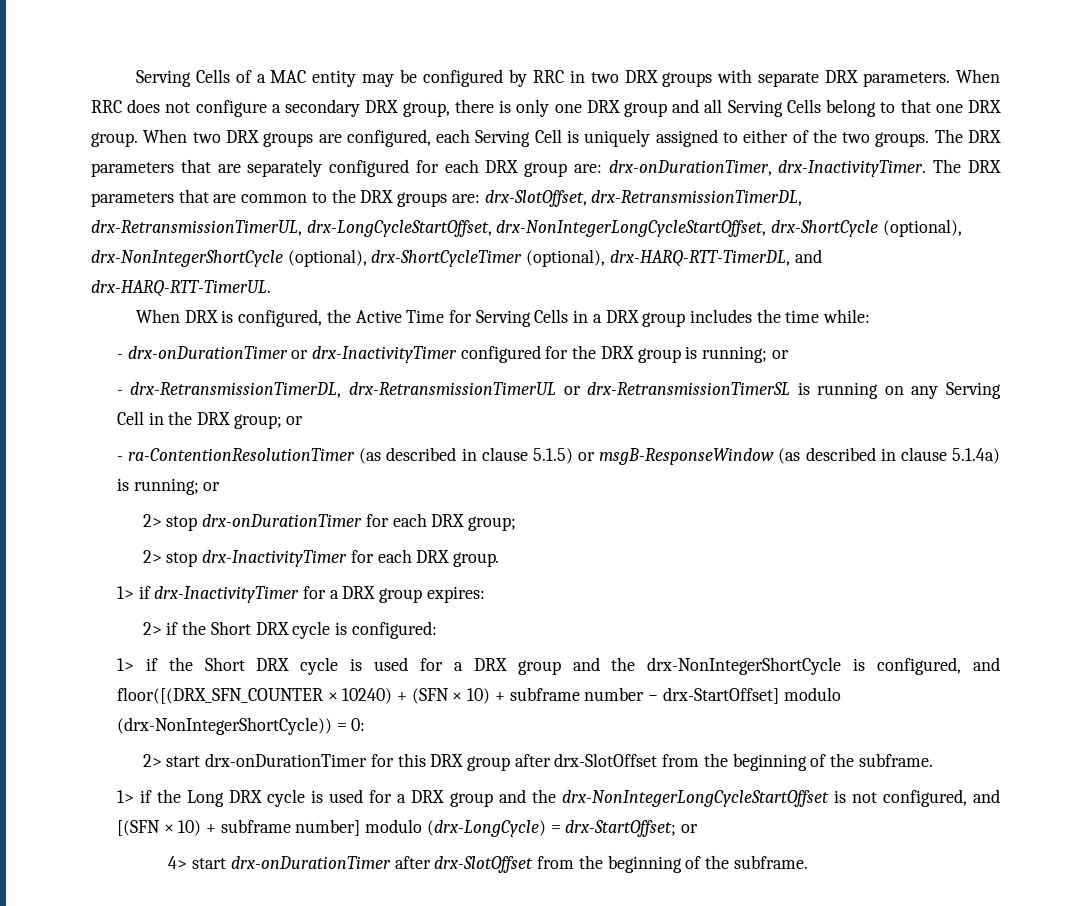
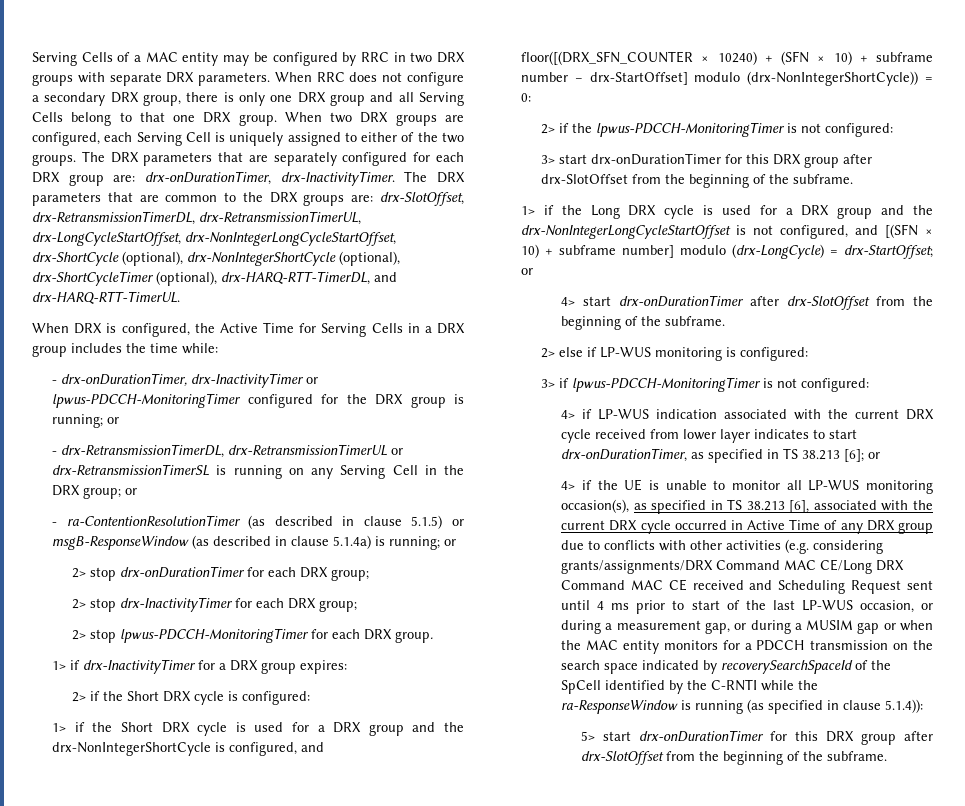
- - drx-onDurationTimer or drx-InactivityTimer configured for the DRX group is running; or
+ - drx-onDurationTimer, drx-InactivityTimer or lpwus-PDCCH-MonitoringTimer configured for the DRX group is running; or
- 2> stop drx-InactivityTimer for each DRX group.
+ 2> stop drx-InactivityTimer for each DRX group;
+ 2> stop lpwus-PDCCH-MonitoringTimer for each DRX group.
- 2> start drx-onDurationTimer for this DRX group after drx-SlotOffset from the beginning of the subframe.
+ 2> if the lpwus-PDCCH-MonitoringTimer is not configured:
+ 3> start drx-onDurationTimer for this DRX group after drx-SlotOffset from the beginning of the subframe.
+ 2> else if LP-WUS monitoring is configured:
+ 3> if lpwus-PDCCH-MonitoringTimer is not configured:
+ 4> if LP-WUS indication associated with the current DRX cycle received from lower layer indicates to start drx-onDurationTimer, as specified in TS 38.213 [6]; or
+ 4> if the UE is unable to monitor all LP-WUS monitoring occasion(s), as specified in TS 38.213 [6], associated with the current DRX cycle occurred in Active Time of any DRX group due to conflicts with other activities (e.g. considering grants/assignments/DRX Command MAC CE/Long DRX Command MAC CE received and Scheduling Request sent until 4 ms prior to start of the last LP-WUS occasion, or during a measurement gap, or during a MUSIM gap or when the MAC entity monitors for a PDCCH transmission on the search space indicated by recoverySearchSpaceId of the SpCell identified by the C-RNTI while the ra-ResponseWindow is running (as specified in clause 5.1.4)):
+ 5> start drx-onDurationTimer for this DRX group after drx-SlotOffset from the beginning of the subframe.

